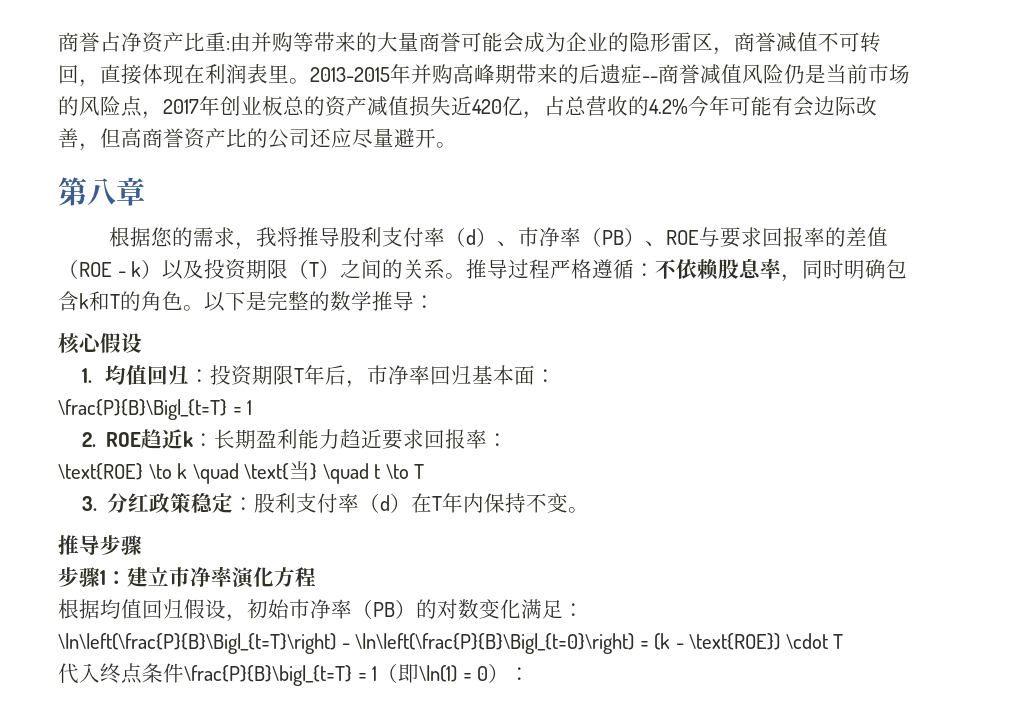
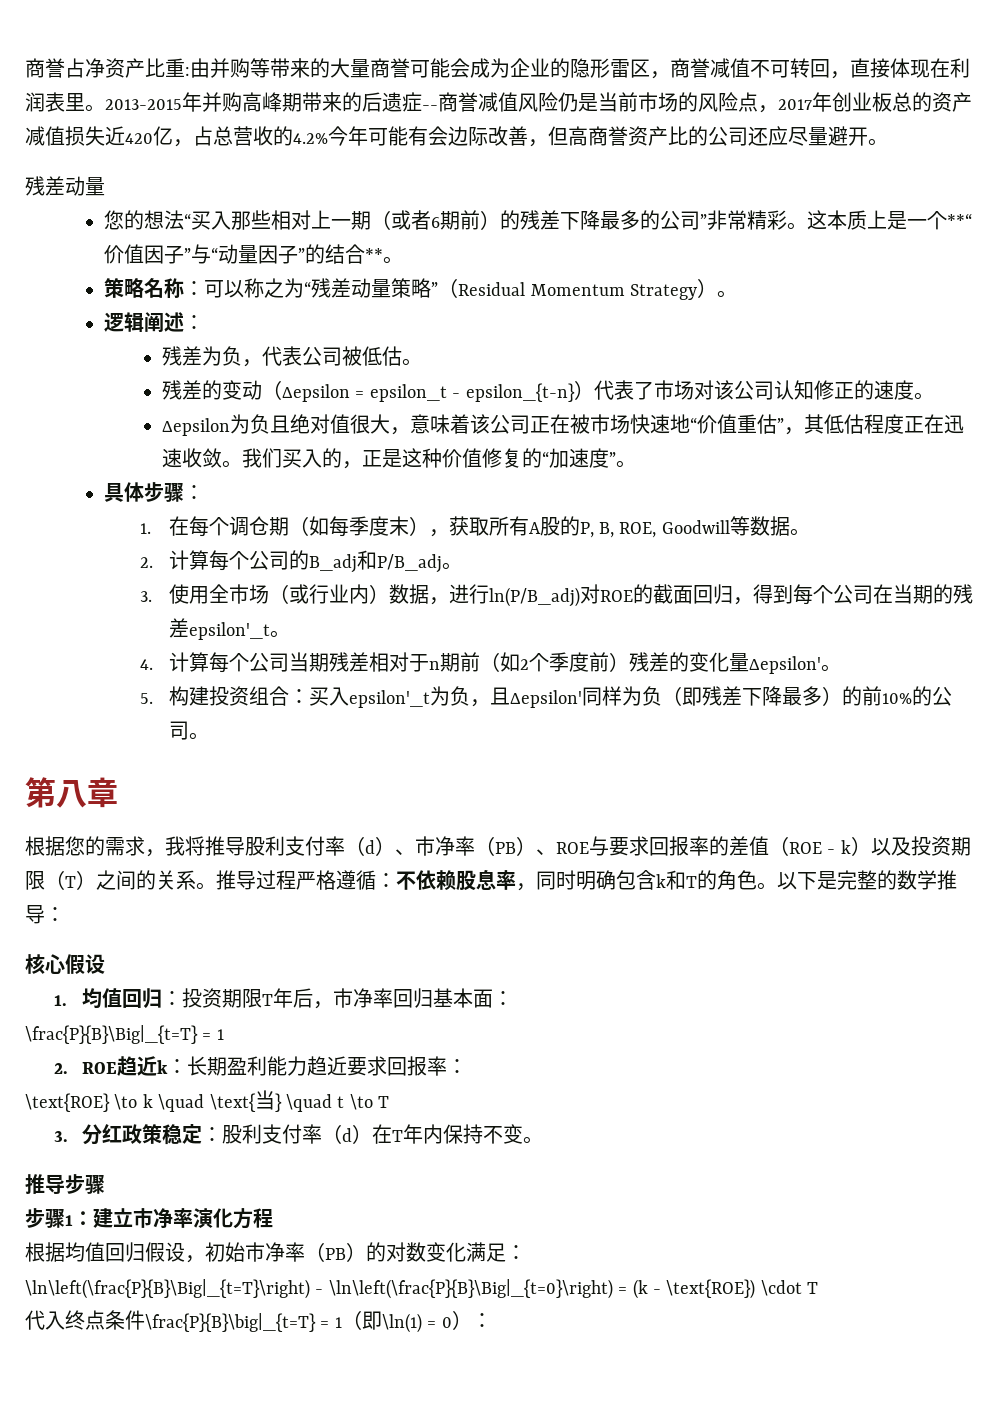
  2013-2015年并购高峰期带来的后遗症--商誉减值风险仍是当前市场的风险点，2017年创业板总的资产减值损失近420亿，占总营收的4.2%今年可能有会边际改善，但高商誉资产比的公司还应尽量避开。
+ 残差动量
+ 您的想法“买入那些相对上一期（或者6期前）的残差下降最多的公司”非常精彩。这本质上是一个**“价值因子”与“动量因子”的结合**。
+ 策略名称：可以称之为“残差动量策略”（Residual Momentum Strategy）。
+ 逻辑阐述：
+ 残差为负，代表公司被低估。
+ 残差的变动（Δepsilon = epsilon_t - epsilon_{t-n}）代表了市场对该公司认知修正的速度。
+ Δepsilon为负且绝对值很大，意味着该公司正在被市场快速地“价值重估”，其低估程度正在迅速收敛。我们买入的，正是这种价值修复的“加速度”。
+ 具体步骤：
+ 1.在每个调仓期（如每季度末），获取所有A股的P, B, ROE, Goodwill等数据。
+ 2.计算每个公司的B_adj和P/B_adj。
+ 3.使用全市场（或行业内）数据，进行ln(P/B_adj)对ROE的截面回归，得到每个公司在当期的残差epsilon'_t。
+ 4.计算每个公司当期残差相对于n期前（如2个季度前）残差的变化量Δepsilon'。
+ 5.构建投资组合：买入epsilon'_t为负，且Δepsilon'同样为负（即残差下降最多）的前10%的公司。

